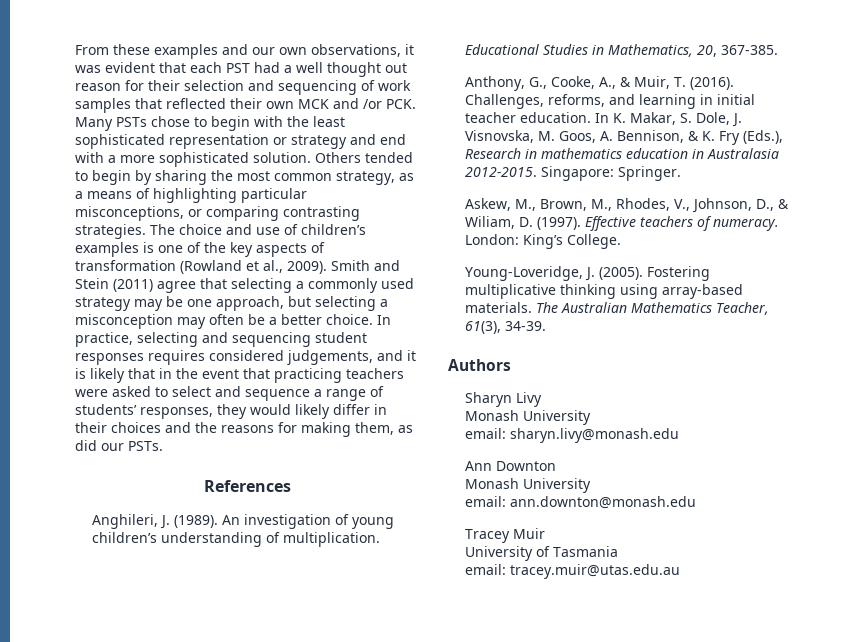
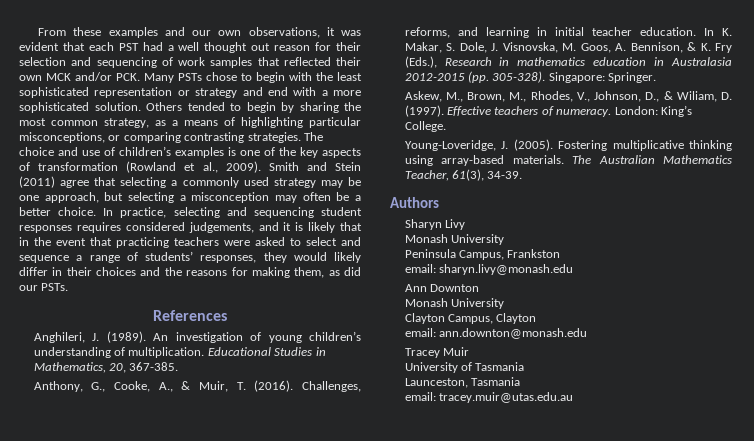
- From these examples and our own observations, it was evident that each PST had a well thought out reason for their selection and sequencing of work samples that reflected their own MCK and /or PCK. Many PSTs chose to begin with the least sophisticated representation or strategy and end with a more sophisticated solution.
+ From these examples and our own observations, it was evident that each PST had a well thought out reason for their selection and sequencing of work samples that reflected their own MCK and/or PCK. Many PSTs chose to begin with the least sophisticated representation or strategy and end with a more sophisticated solution.
- In K. Makar, S. Dole, J. Visnovska, M. Goos, A. Bennison, & K. Fry (Eds.), Research in mathematics education in Australasia 2012-2015.
+ In K. Makar, S. Dole, J. Visnovska, M. Goos, A. Bennison, & K. Fry (Eds.), Research in mathematics education in Australasia 2012-2015 (pp. 305-328).
+ Peninsula Campus, Frankston
+ Clayton Campus, Clayton
+ Launceston, Tasmania

